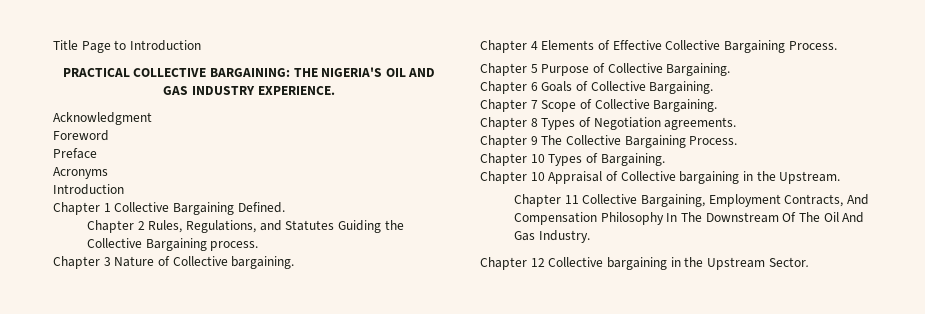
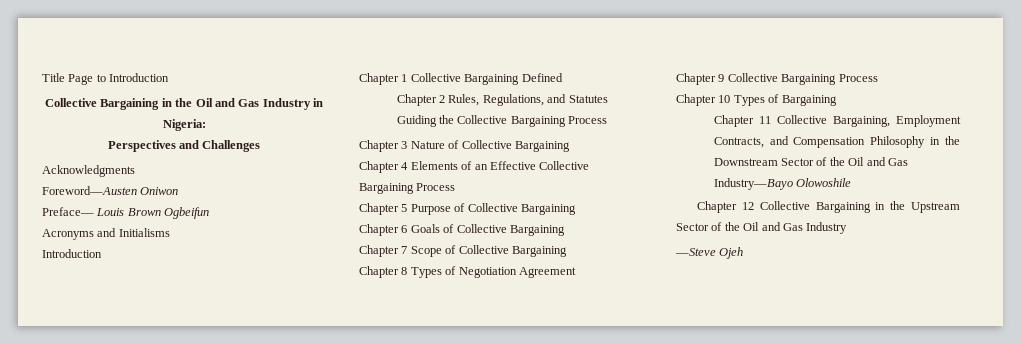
- PRACTICAL COLLECTIVE BARGAINING: THE NIGERIA'S OIL AND GAS INDUSTRY EXPERIENCE.
- Acknowledgment
- Foreword
- Preface
+ Collective Bargaining in the Oil and Gas Industry in Nigeria:
+ Perspectives and Challenges
+ Acknowledgments
+ Foreword—Austen Oniwon
+ Preface— Louis Brown Ogbeifun
- Acronyms
+ Acronyms and Initialisms
- Chapter 1 Collective Bargaining Defined.
+ Chapter 1 Collective Bargaining Defined
- Chapter 2 Rules, Regulations, and Statutes Guiding the Collective Bargaining process.
+ Chapter 2 Rules, Regulations, and Statutes Guiding the Collective Bargaining Process
- Chapter 3 Nature of Collective bargaining.
+ Chapter 3 Nature of Collective Bargaining
- Chapter 4 Elements of Effective Collective Bargaining Process.
+ Chapter 4 Elements of an Effective Collective Bargaining Process
- Chapter 5 Purpose of Collective Bargaining.
+ Chapter 5 Purpose of Collective Bargaining
- Chapter 6 Goals of Collective Bargaining.
+ Chapter 6 Goals of Collective Bargaining
- Chapter 7 Scope of Collective Bargaining.
+ Chapter 7 Scope of Collective Bargaining
- Chapter 8 Types of Negotiation agreements.
+ Chapter 8 Types of Negotiation Agreement
- Chapter 9 The Collective Bargaining Process.
+ Chapter 9 Collective Bargaining Process
- Chapter 10 Types of Bargaining.
- Chapter 10 Appraisal of Collective bargaining in the Upstream.
+ Chapter 10 Types of Bargaining
- Chapter 11 Collective Bargaining, Employment Contracts, And Compensation Philosophy In The Downstream Of The Oil And Gas Industry.
+ Chapter 11 Collective Bargaining, Employment Contracts, and Compensation Philosophy in the Downstream Sector of the Oil and Gas Industry—Bayo Olowoshile
- Chapter 12 Collective bargaining in the Upstream Sector.
+ Chapter 12 Collective Bargaining in the Upstream Sector of the Oil and Gas Industry
+ —Steve Ojeh

